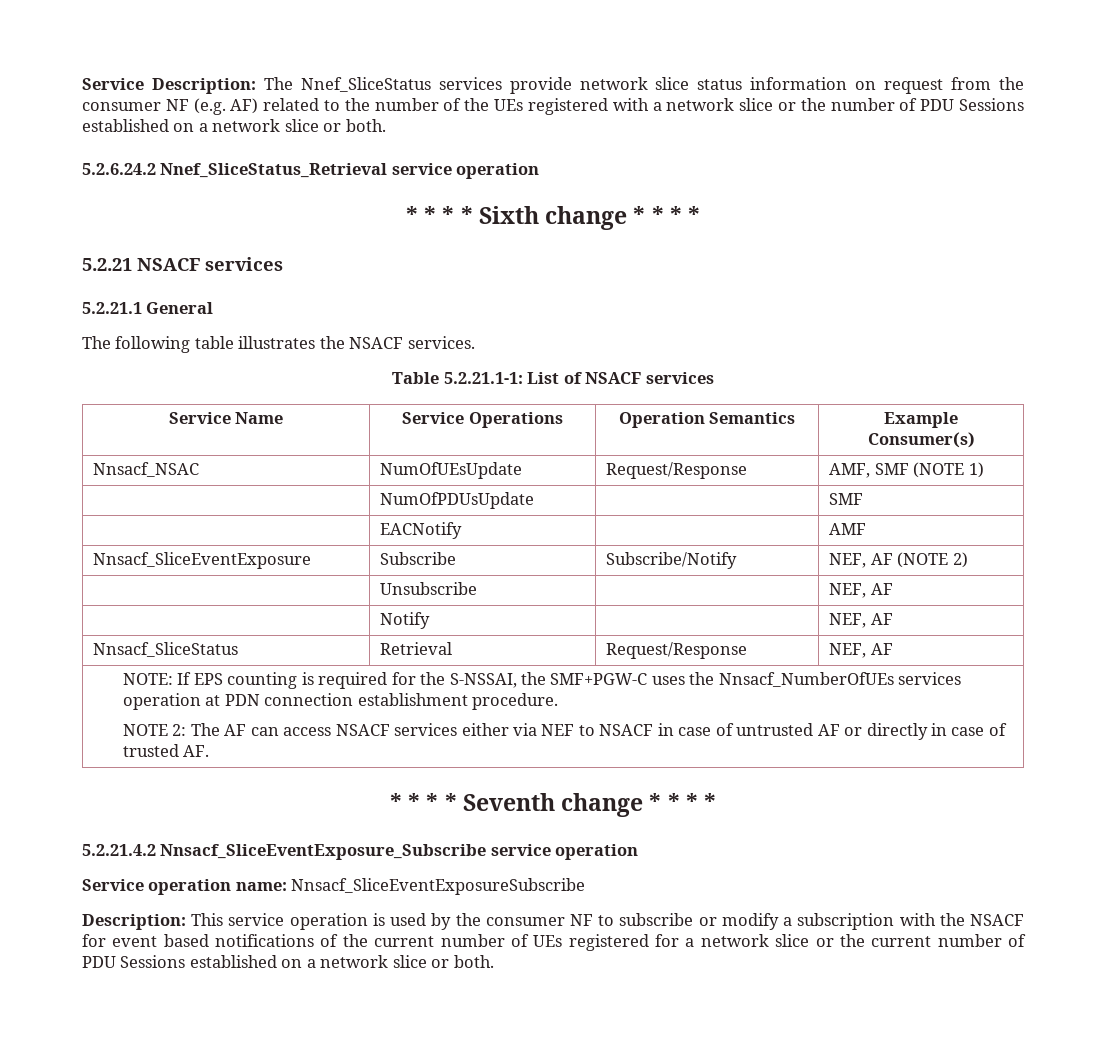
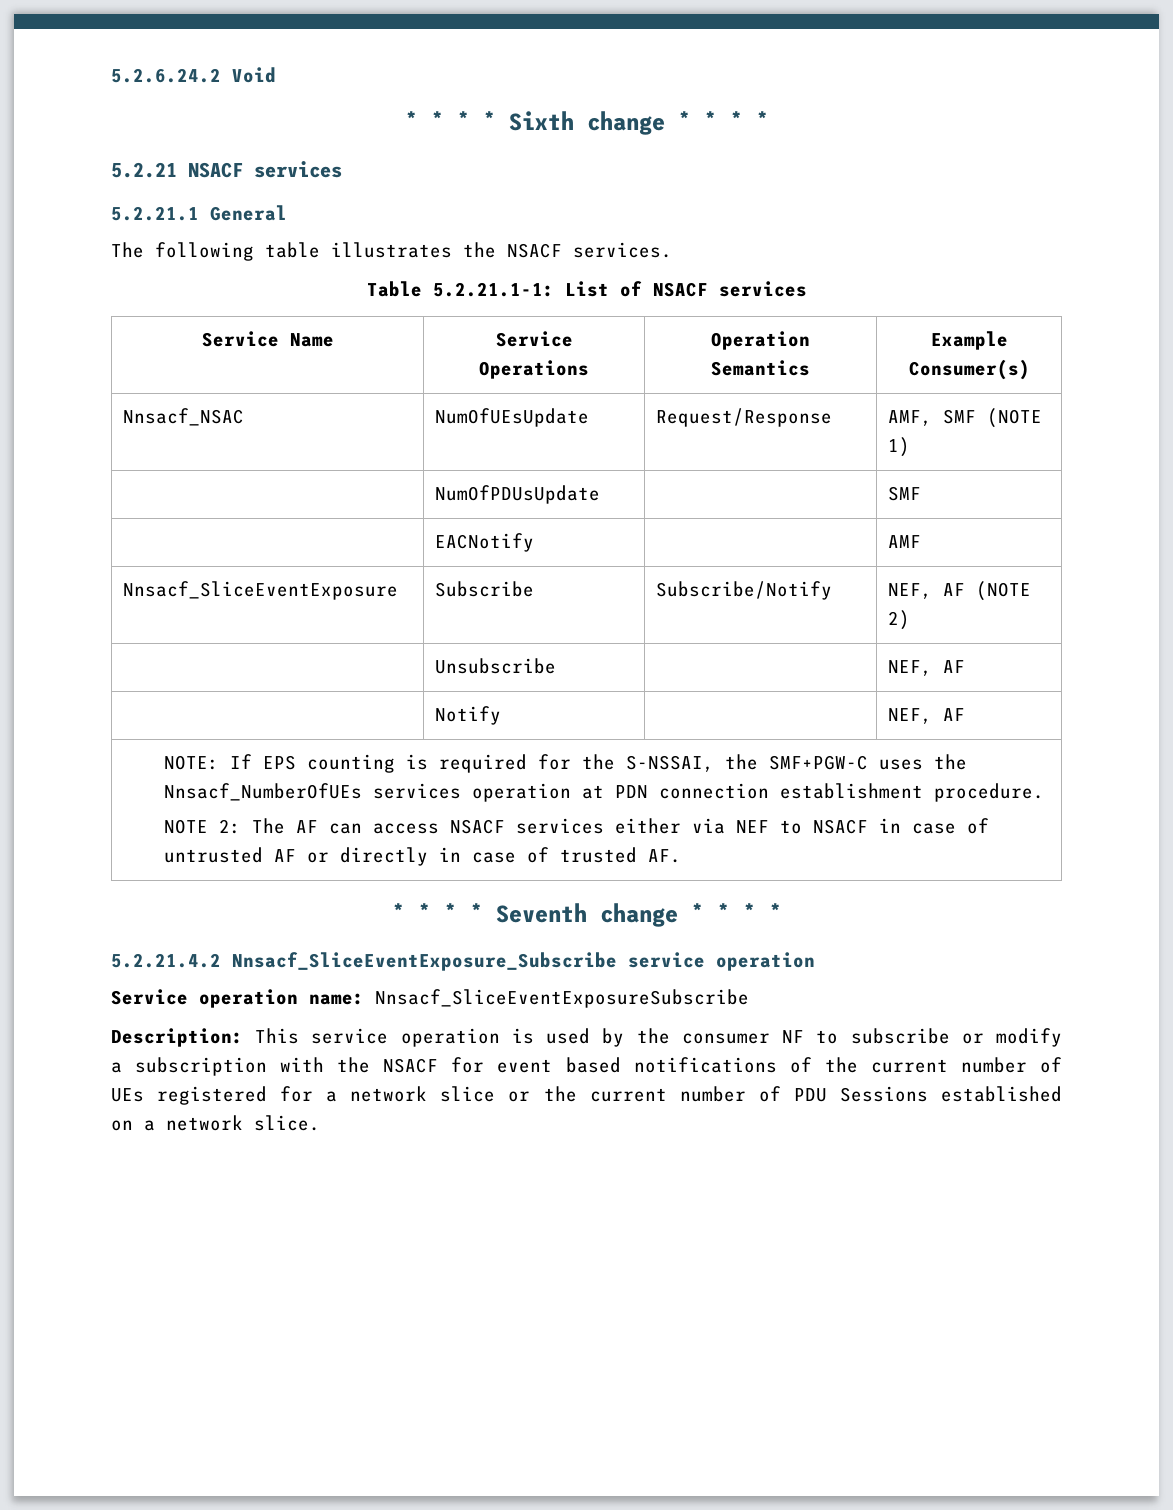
- Service Description: The Nnef_SliceStatus services provide network slice status information on request from the consumer NF (e.g. AF) related to the number of the UEs registered with a network slice or the number of PDU Sessions established on a network slice or both.
- 5.2.6.24.2 Nnef_SliceStatus_Retrieval service operation
+ 5.2.6.24.2 Void
- Nnsacf_SliceStatus | Retrieval | Request/Response | NEF, AF
- Description: This service operation is used by the consumer NF to subscribe or modify a subscription with the NSACF for event based notifications of the current number of UEs registered for a network slice or the current number of PDU Sessions established on a network slice or both.
+ Description: This service operation is used by the consumer NF to subscribe or modify a subscription with the NSACF for event based notifications of the current number of UEs registered for a network slice or the current number of PDU Sessions established on a network slice.

